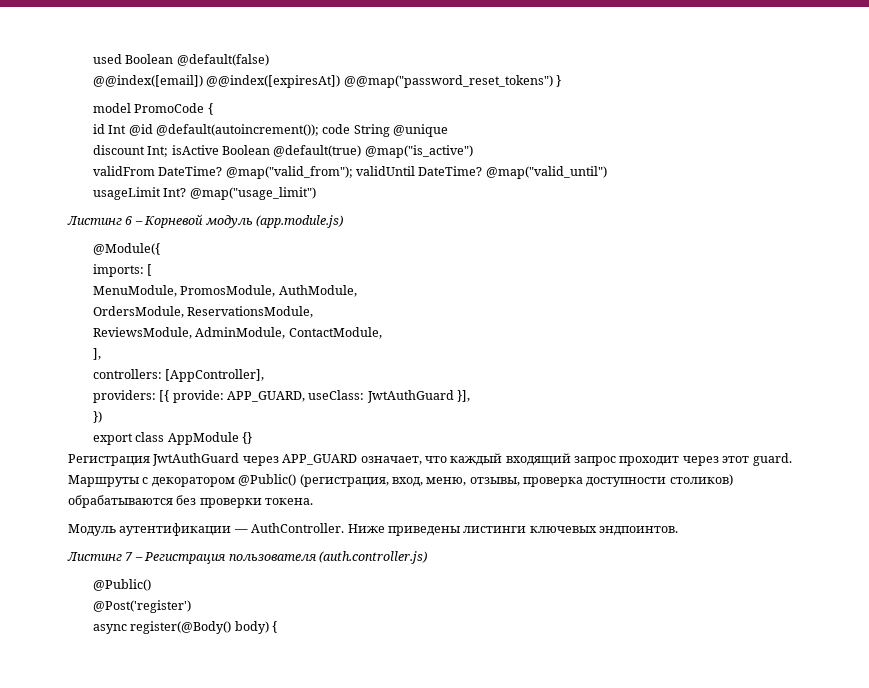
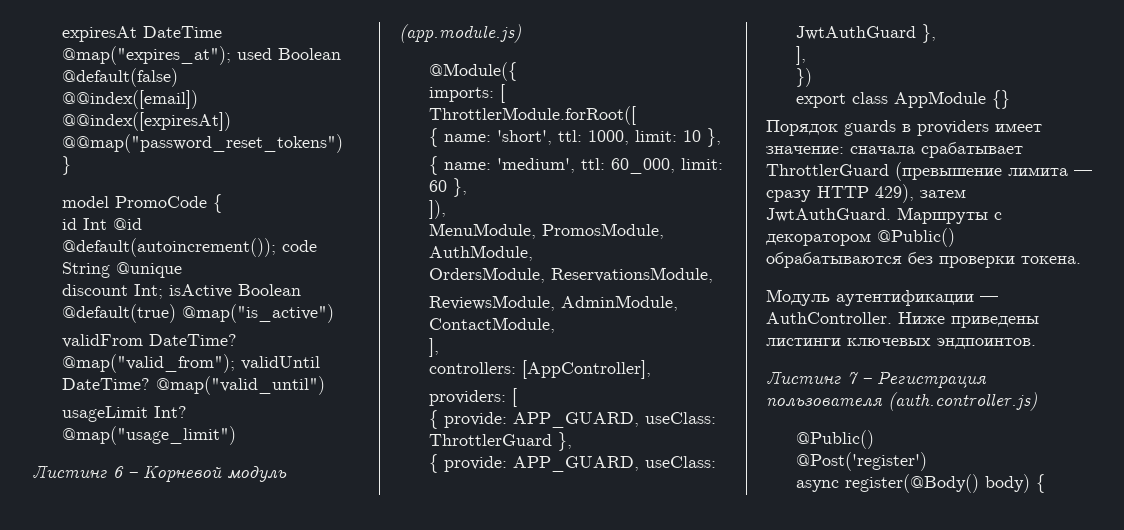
- used Boolean @default(false)
+ expiresAt DateTime @map("expires_at"); used Boolean @default(false)
+ ThrottlerModule.forRoot([
+ { name: 'short', ttl: 1000, limit: 10 },
+ { name: 'medium', ttl: 60_000, limit: 60 },
+ ]),
- providers: [{ provide: APP_GUARD, useClass: JwtAuthGuard }],
+ providers: [
+ { provide: APP_GUARD, useClass: ThrottlerGuard },
+ { provide: APP_GUARD, useClass: JwtAuthGuard },
+ ],
- Регистрация JwtAuthGuard через APP_GUARD означает, что каждый входящий запрос проходит через этот guard. Маршруты с декоратором @Public() (регистрация, вход, меню, отзывы, проверка доступности столиков) обрабатываются без проверки токена.
+ Порядок guards в providers имеет значение: сначала срабатывает ThrottlerGuard (превышение лимита — сразу HTTP 429), затем JwtAuthGuard. Маршруты с декоратором @Public() обрабатываются без проверки токена.

